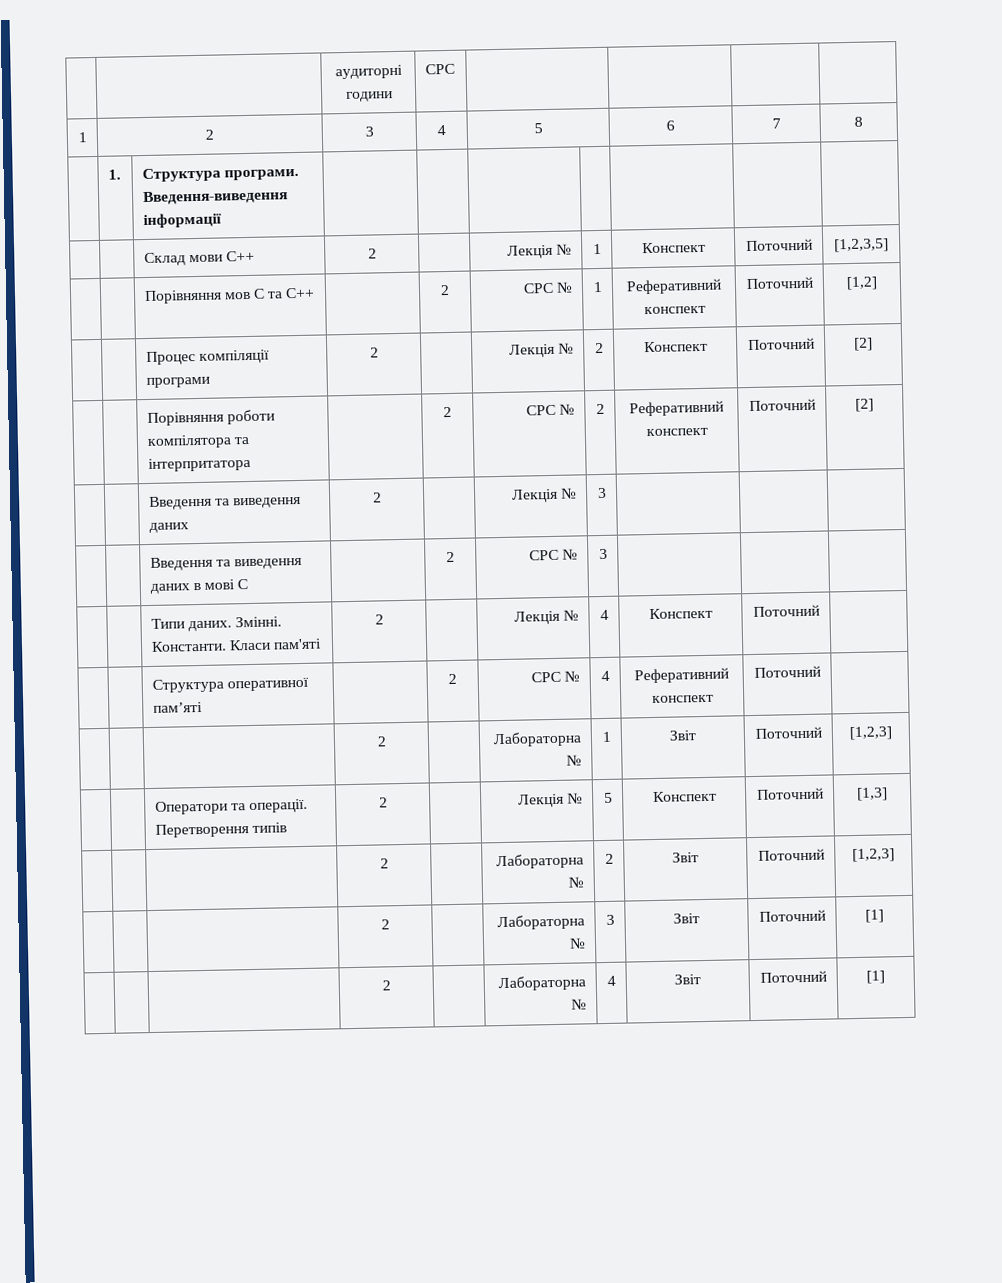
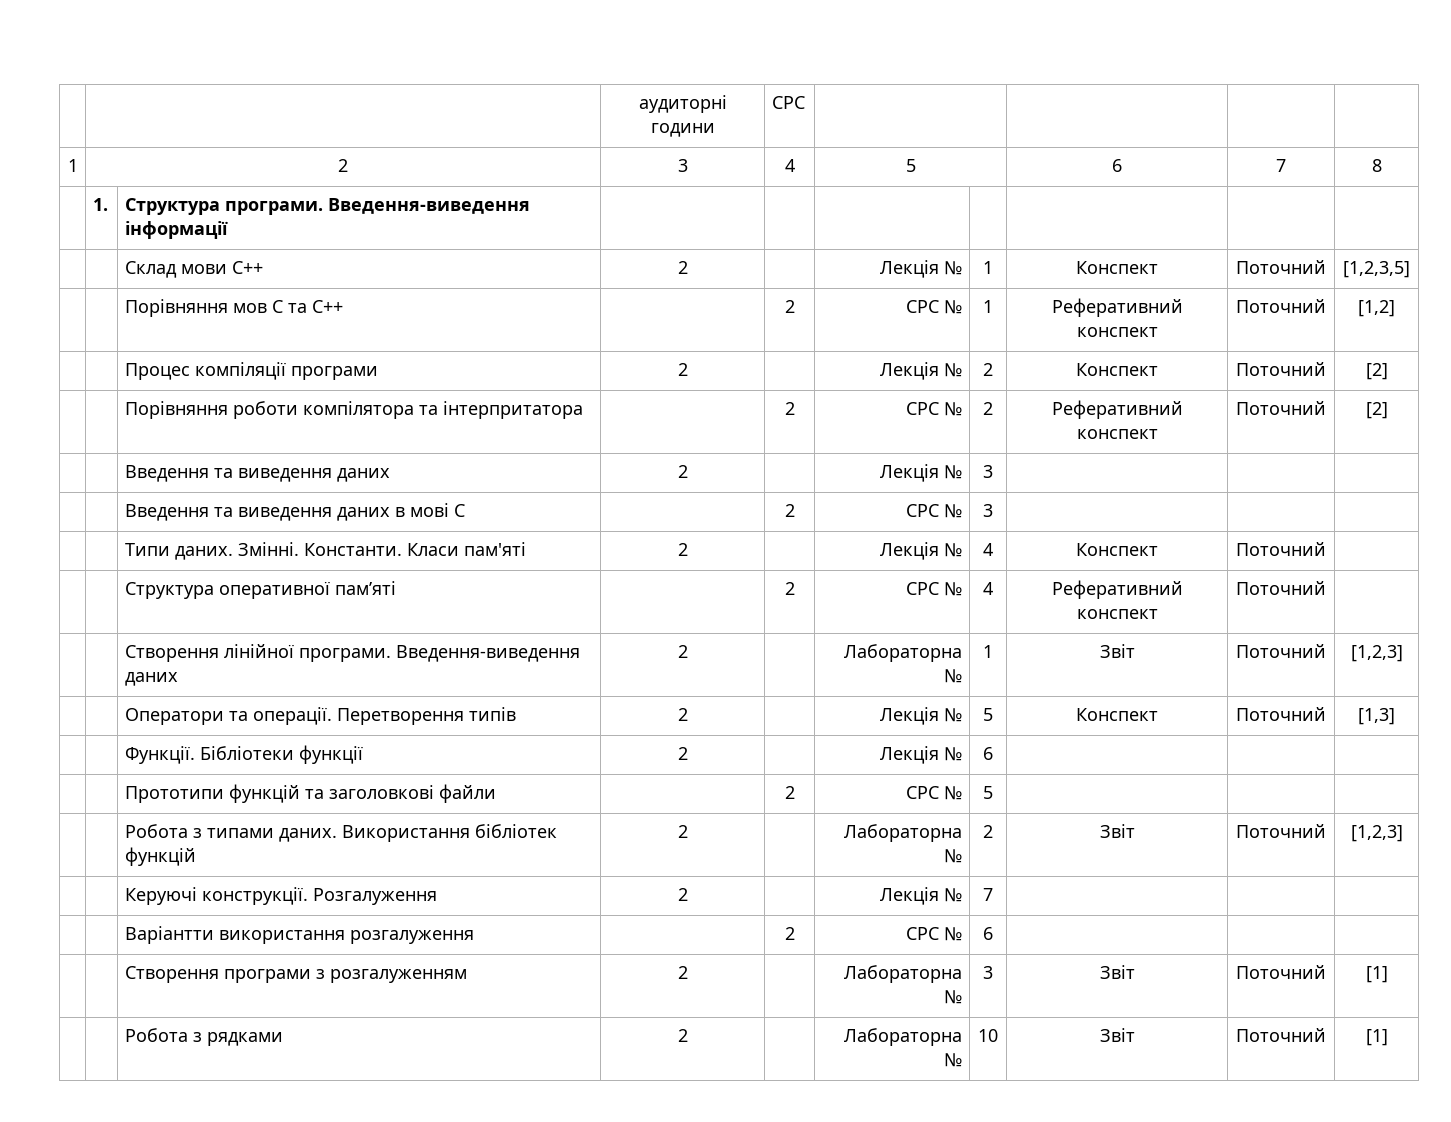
- | | | 2 | | Лабораторна № | 1 | Звіт | Поточний | [1,2,3]
+ | | Створення лінійної програми. Введення-виведення даних | 2 | | Лабораторна № | 1 | Звіт | Поточний | [1,2,3]
- | | | 2 | | Лабораторна № | 2 | Звіт | Поточний | [1,2,3]
+ | | Функції. Бібліотеки функції | 2 | | Лекція № | 6 | | |
+ | | Прототипи функцій та заголовкові файли | | 2 | СРС № | 5 | | |
+ | | Робота з типами даних. Використання бібліотек функцій | 2 | | Лабораторна № | 2 | Звіт | Поточний | [1,2,3]
- | | | 2 | | Лабораторна № | 3 | Звіт | Поточний | [1]
+ | | Керуючі конструкції. Розгалуження | 2 | | Лекція № | 7 | | |
+ | | Варіантти використання розгалуження | | 2 | СРС № | 6 | | |
+ | | Створення програми з розгалуженням | 2 | | Лабораторна № | 3 | Звіт | Поточний | [1]
- | | | 2 | | Лабораторна № | 4 | Звіт | Поточний | [1]
+ | | Робота з рядками | 2 | | Лабораторна № | 10 | Звіт | Поточний | [1]

